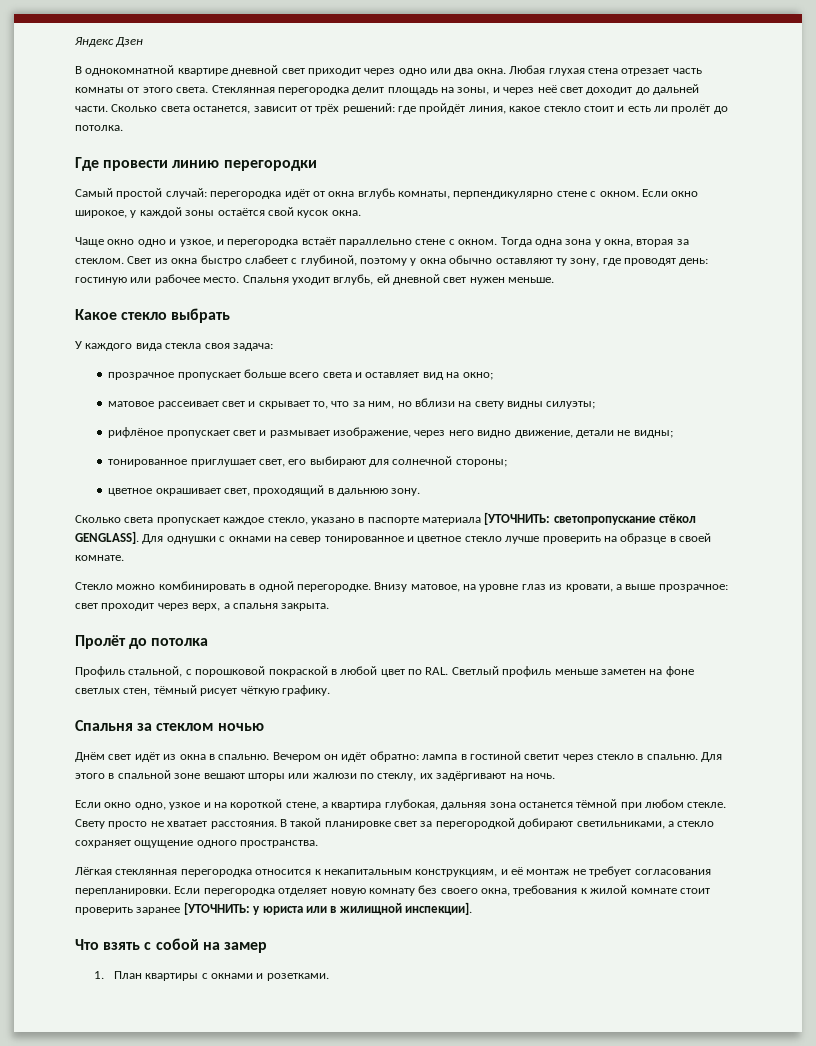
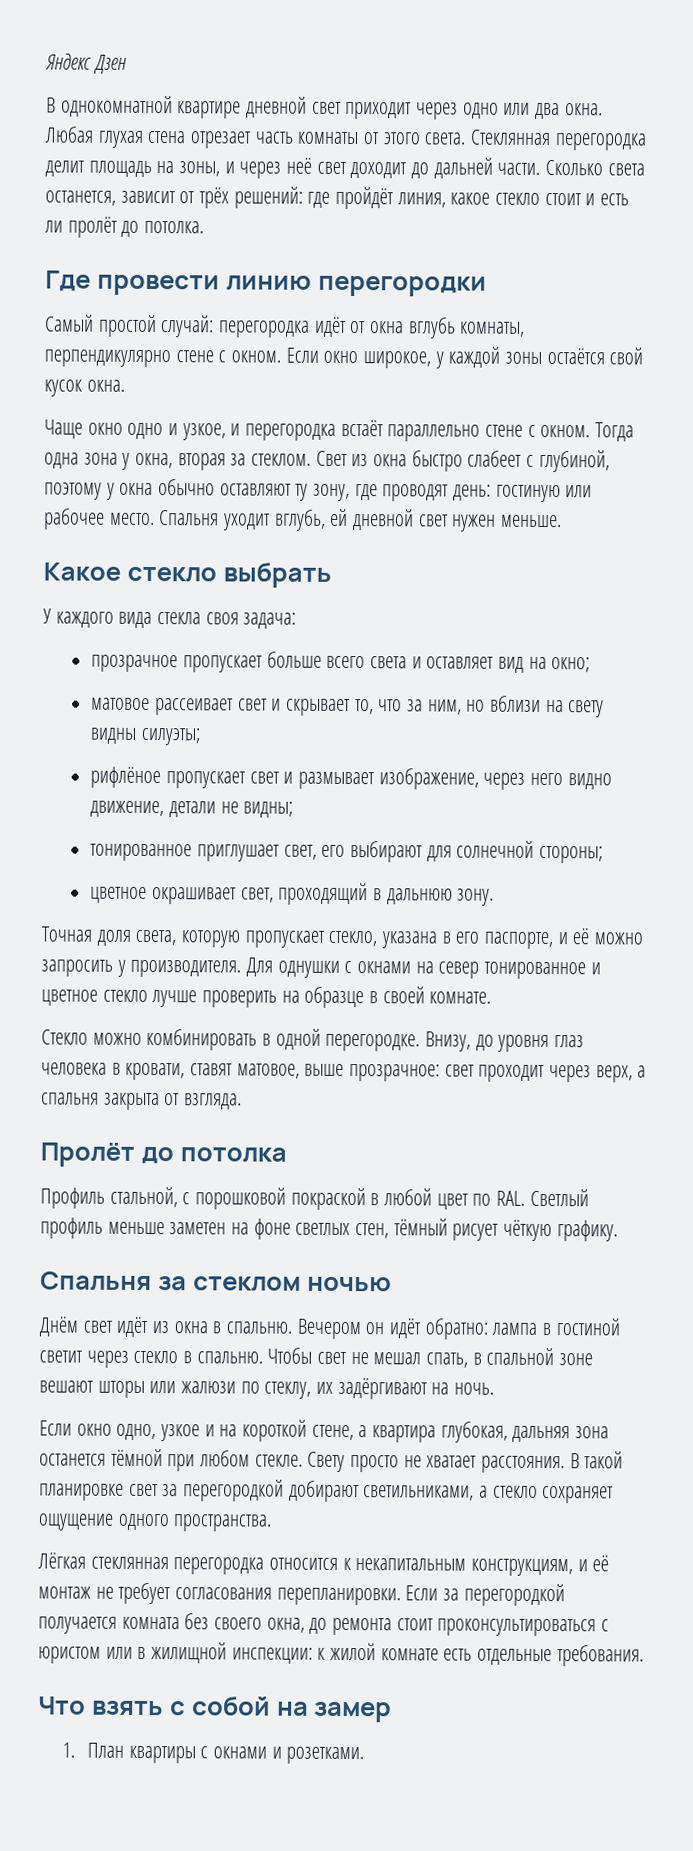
- Сколько света пропускает каждое стекло, указано в паспорте материала [УТОЧНИТЬ: светопропускание стёкол GENGLASS].
+ Точная доля света, которую пропускает стекло, указана в его паспорте, и её можно запросить у производителя.
- Внизу матовое, на уровне глаз из кровати, а выше прозрачное: свет проходит через верх, а спальня закрыта.
+ Внизу, до уровня глаз человека в кровати, ставят матовое, выше прозрачное: свет проходит через верх, а спальня закрыта от взгляда.
- Для этого в спальной зоне вешают шторы или жалюзи по стеклу, их задёргивают на ночь.
+ Чтобы свет не мешал спать, в спальной зоне вешают шторы или жалюзи по стеклу, их задёргивают на ночь.
- Если перегородка отделяет новую комнату без своего окна, требования к жилой комнате стоит проверить заранее [УТОЧНИТЬ: у юриста или в жилищной инспекции].
+ Если за перегородкой получается комната без своего окна, до ремонта стоит проконсультироваться с юристом или в жилищной инспекции: к жилой комнате есть отдельные требования.

